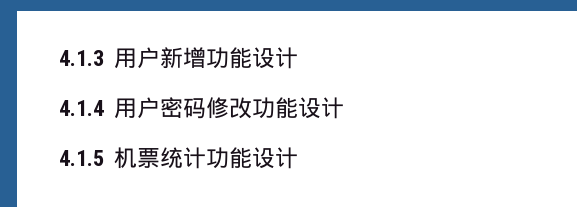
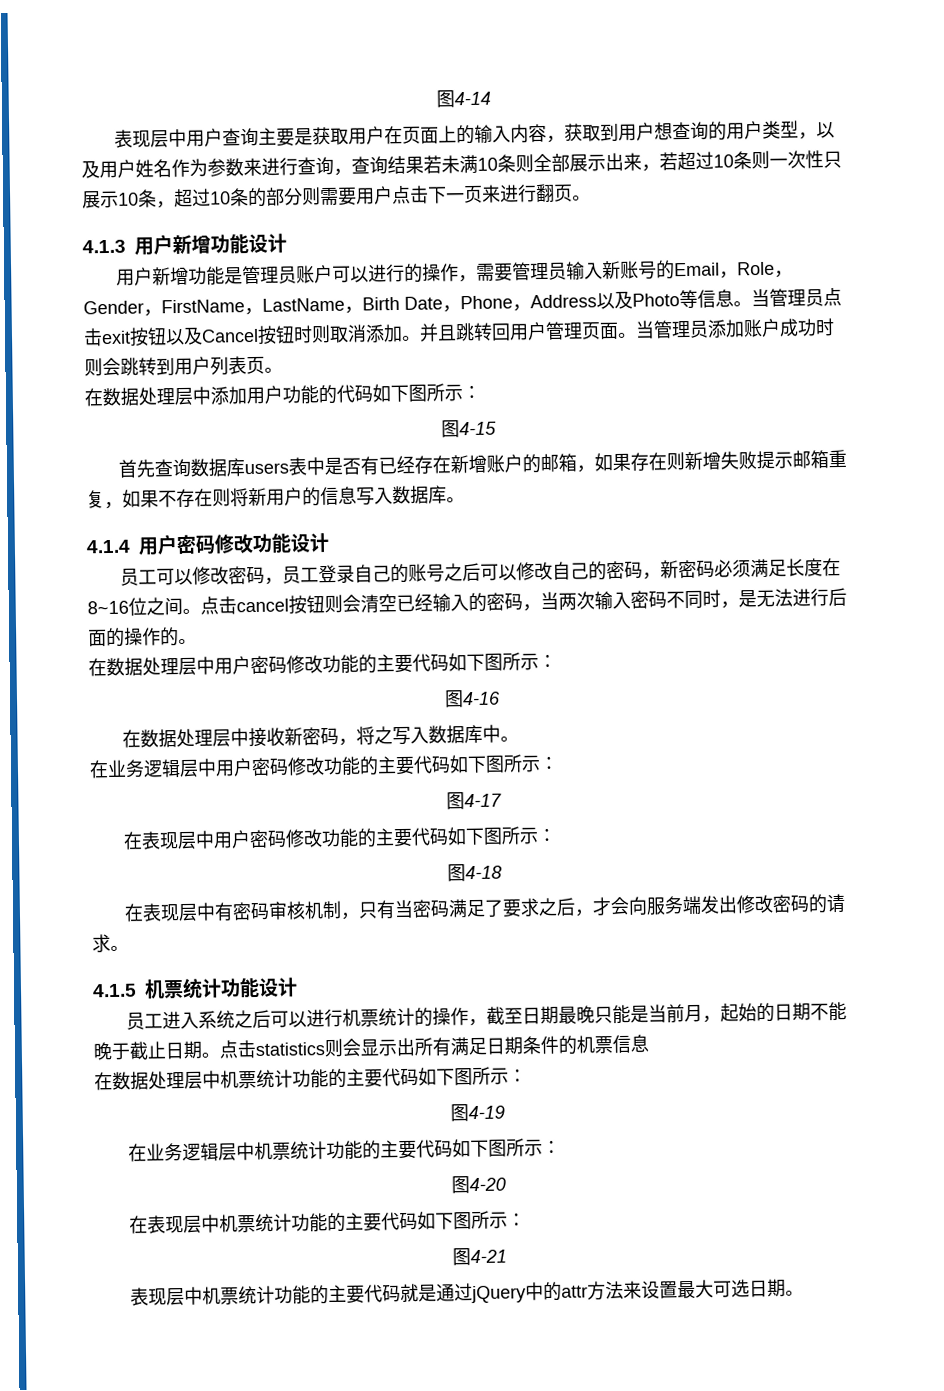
+ 图4-14
+ 表现层中用户查询主要是获取用户在页面上的输入内容，获取到用户想查询的用户类型，以及用户姓名作为参数来进行查询，查询结果若未满10条则全部展示出来，若超过10条则一次性只展示10条，超过10条的部分则需要用户点击下一页来进行翻页。
+ 用户新增功能是管理员账户可以进行的操作，需要管理员输入新账号的Email，Role，Gender，FirstName，LastName，Birth Date，Phone，Address以及Photo等信息。当管理员点击exit按钮以及Cancel按钮时则取消添加。并且跳转回用户管理页面。当管理员添加账户成功时则会跳转到用户列表页。
+ 在数据处理层中添加用户功能的代码如下图所示：
+ 图4-15
+ 首先查询数据库users表中是否有已经存在新增账户的邮箱，如果存在则新增失败提示邮箱重复，如果不存在则将新用户的信息写入数据库。
+ 员工可以修改密码，员工登录自己的账号之后可以修改自己的密码，新密码必须满足长度在8~16位之间。点击cancel按钮则会清空已经输入的密码，当两次输入密码不同时，是无法进行后面的操作的。
+ 在数据处理层中用户密码修改功能的主要代码如下图所示：
+ 图4-16
+ 在数据处理层中接收新密码，将之写入数据库中。
+ 在业务逻辑层中用户密码修改功能的主要代码如下图所示：
+ 图4-17
+ 在表现层中用户密码修改功能的主要代码如下图所示：
+ 图4-18
+ 在表现层中有密码审核机制，只有当密码满足了要求之后，才会向服务端发出修改密码的请求。
+ 员工进入系统之后可以进行机票统计的操作，截至日期最晚只能是当前月，起始的日期不能晚于截止日期。点击statistics则会显示出所有满足日期条件的机票信息
+ 在数据处理层中机票统计功能的主要代码如下图所示：
+ 图4-19
+ 在业务逻辑层中机票统计功能的主要代码如下图所示：
+ 图4-20
+ 在表现层中机票统计功能的主要代码如下图所示：
+ 图4-21
+ 表现层中机票统计功能的主要代码就是通过jQuery中的attr方法来设置最大可选日期。

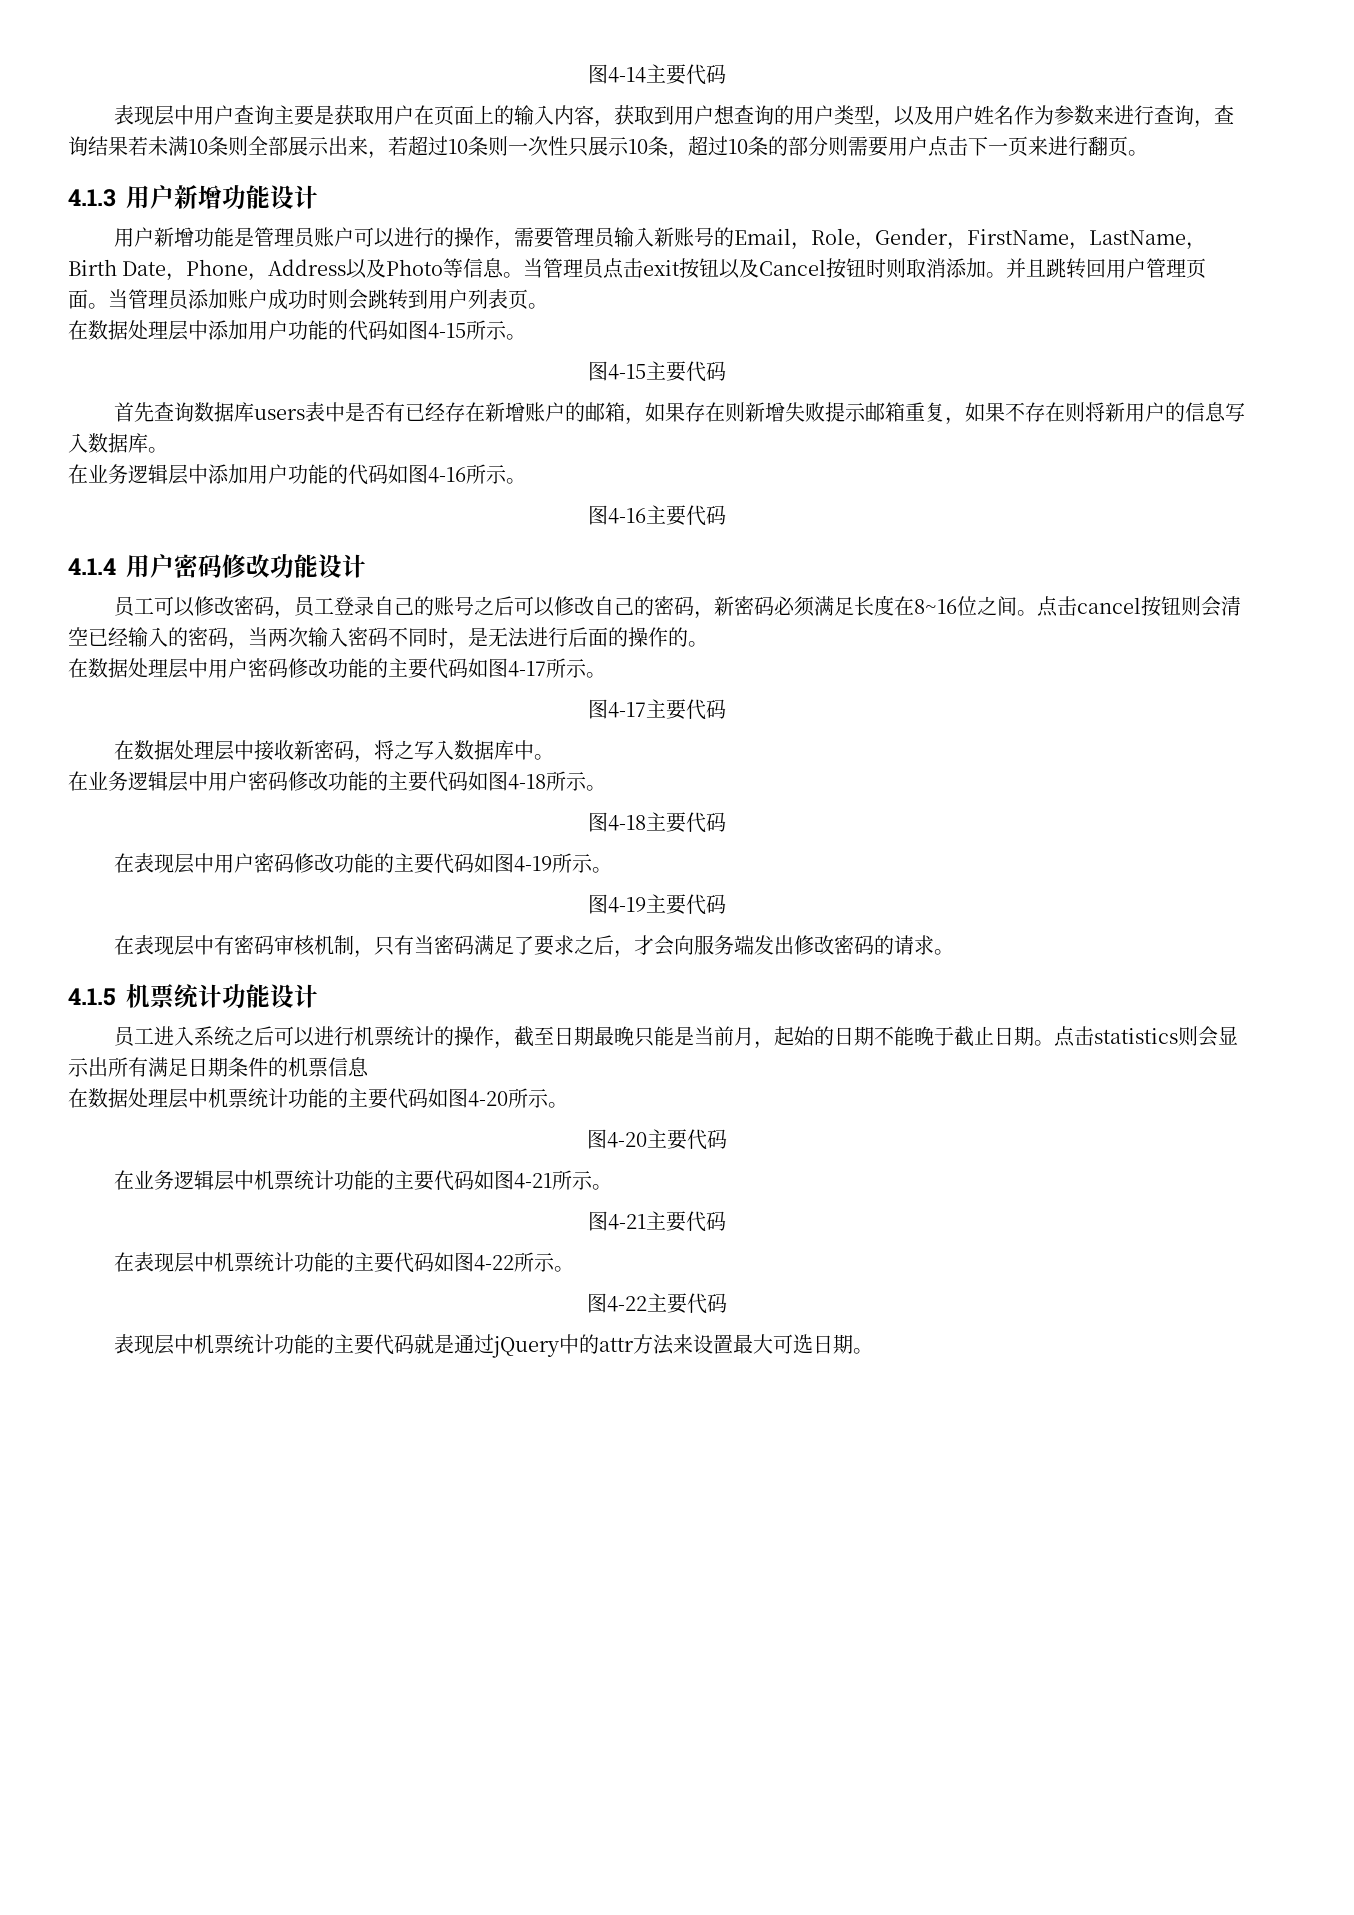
- 图4-14
+ 图4-14主要代码
- 在数据处理层中添加用户功能的代码如下图所示：
- 图4-15
+ 在数据处理层中添加用户功能的代码如图4-15所示。
+ 图4-15主要代码
+ 在业务逻辑层中添加用户功能的代码如图4-16所示。
+ 图4-16主要代码
- 在数据处理层中用户密码修改功能的主要代码如下图所示：
- 图4-16
+ 在数据处理层中用户密码修改功能的主要代码如图4-17所示。
+ 图4-17主要代码
- 在业务逻辑层中用户密码修改功能的主要代码如下图所示：
- 图4-17
+ 在业务逻辑层中用户密码修改功能的主要代码如图4-18所示。
+ 图4-18主要代码
- 在表现层中用户密码修改功能的主要代码如下图所示：
- 图4-18
+ 在表现层中用户密码修改功能的主要代码如图4-19所示。
+ 图4-19主要代码
- 在数据处理层中机票统计功能的主要代码如下图所示：
- 图4-19
+ 在数据处理层中机票统计功能的主要代码如图4-20所示。
+ 图4-20主要代码
- 在业务逻辑层中机票统计功能的主要代码如下图所示：
- 图4-20
+ 在业务逻辑层中机票统计功能的主要代码如图4-21所示。
+ 图4-21主要代码
- 在表现层中机票统计功能的主要代码如下图所示：
- 图4-21
+ 在表现层中机票统计功能的主要代码如图4-22所示。
+ 图4-22主要代码

